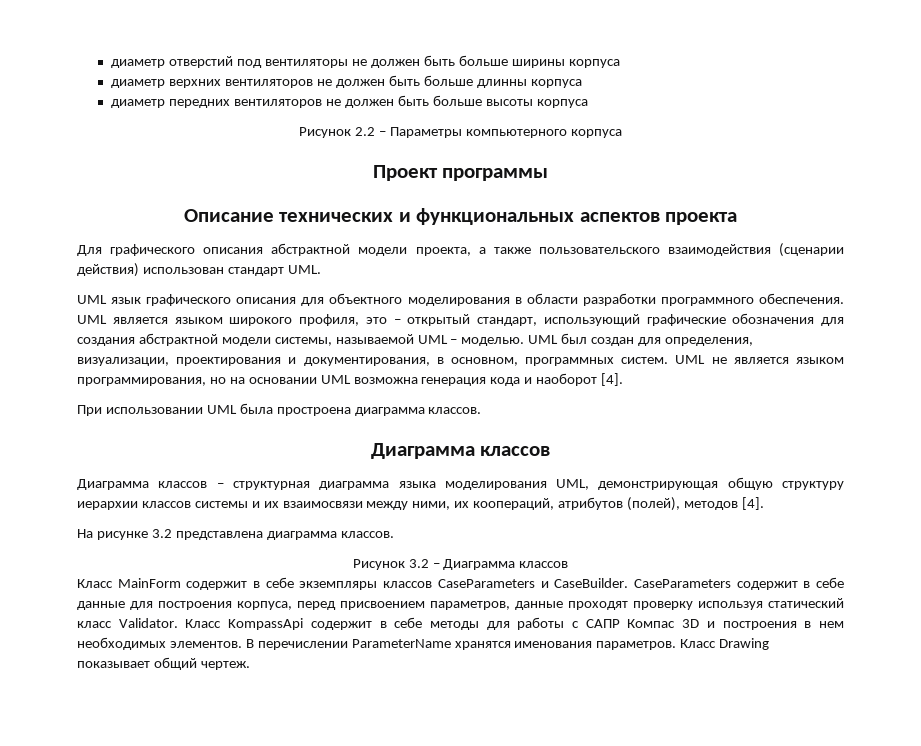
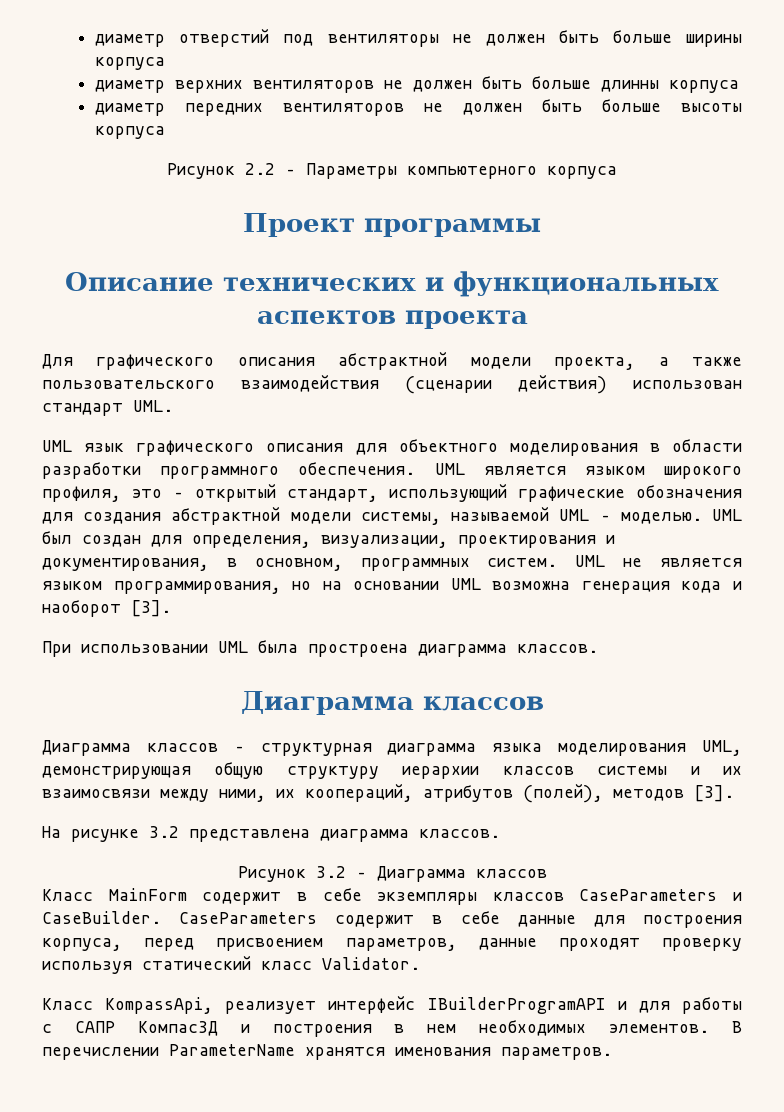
- UML не является языком программирования, но на основании UML возможна генерация кода и наоборот [4].
+ UML не является языком программирования, но на основании UML возможна генерация кода и наоборот [3].
- Диаграмма классов – структурная диаграмма языка моделирования UML, демонстрирующая общую структуру иерархии классов системы и их взаимосвязи между ними, их коопераций, атрибутов (полей), методов [4].
+ Диаграмма классов – структурная диаграмма языка моделирования UML, демонстрирующая общую структуру иерархии классов системы и их взаимосвязи между ними, их коопераций, атрибутов (полей), методов [3].
- CaseParameters содержит в себе данные для построения корпуса, перед присвоением параметров, данные проходят проверку используя статический класс Validator. Класс KompassApi содержит в себе методы для работы с САПР Компас 3D и построения в нем необходимых элементов.
+ CaseParameters содержит в себе данные для построения корпуса, перед присвоением параметров, данные проходят проверку используя статический класс Validator.
+ Класс KompassApi, реализует интерфейс IBuilderProgramAPI и для работы с САПР Компас3Д и построения в нем необходимых элементов.
- Класс Drawing показывает общий чертеж.

